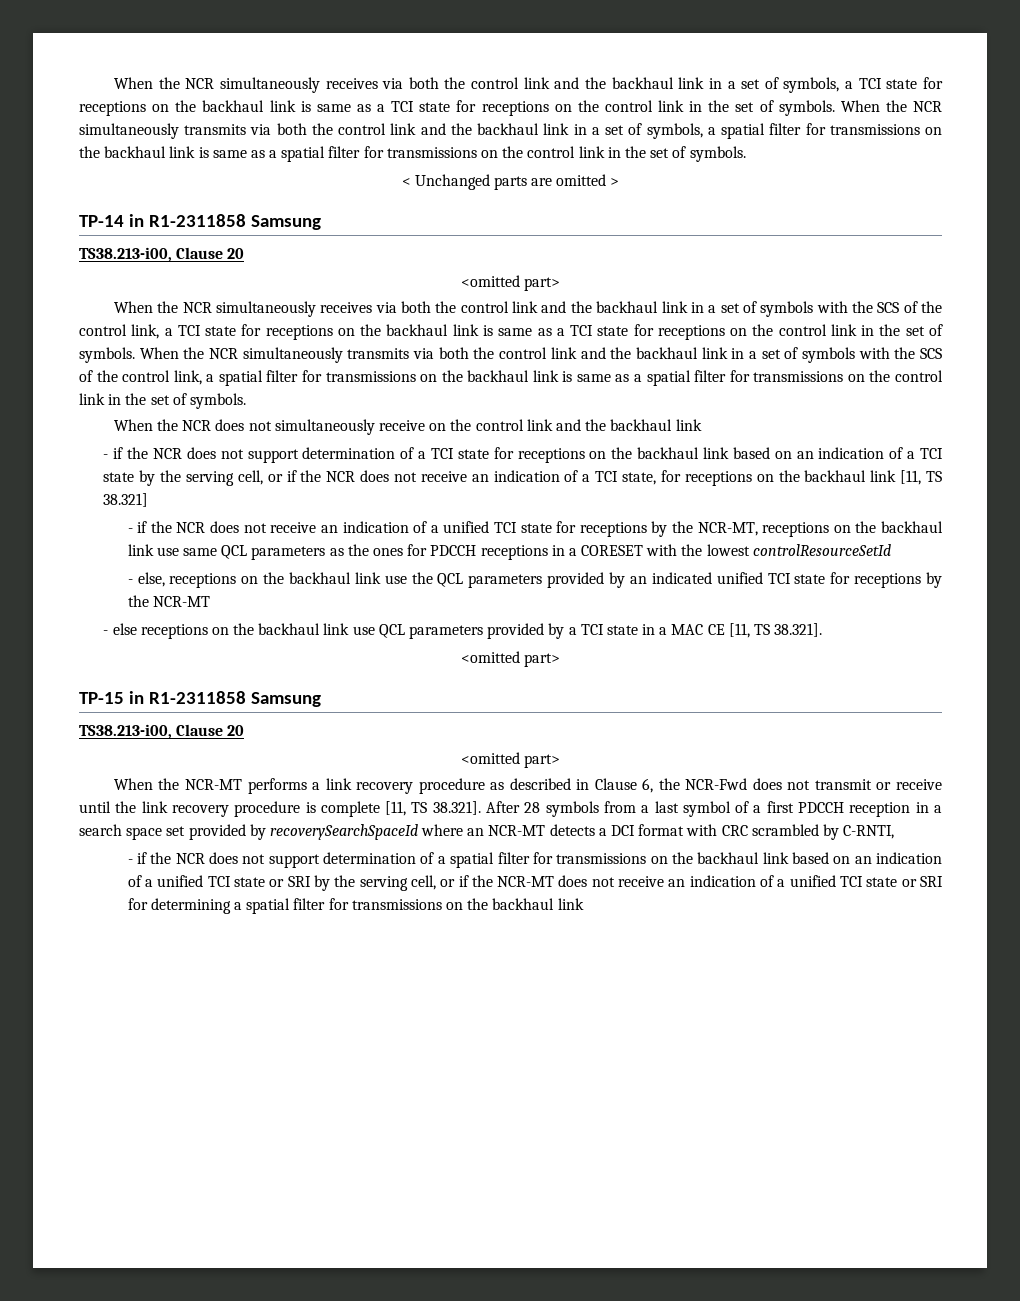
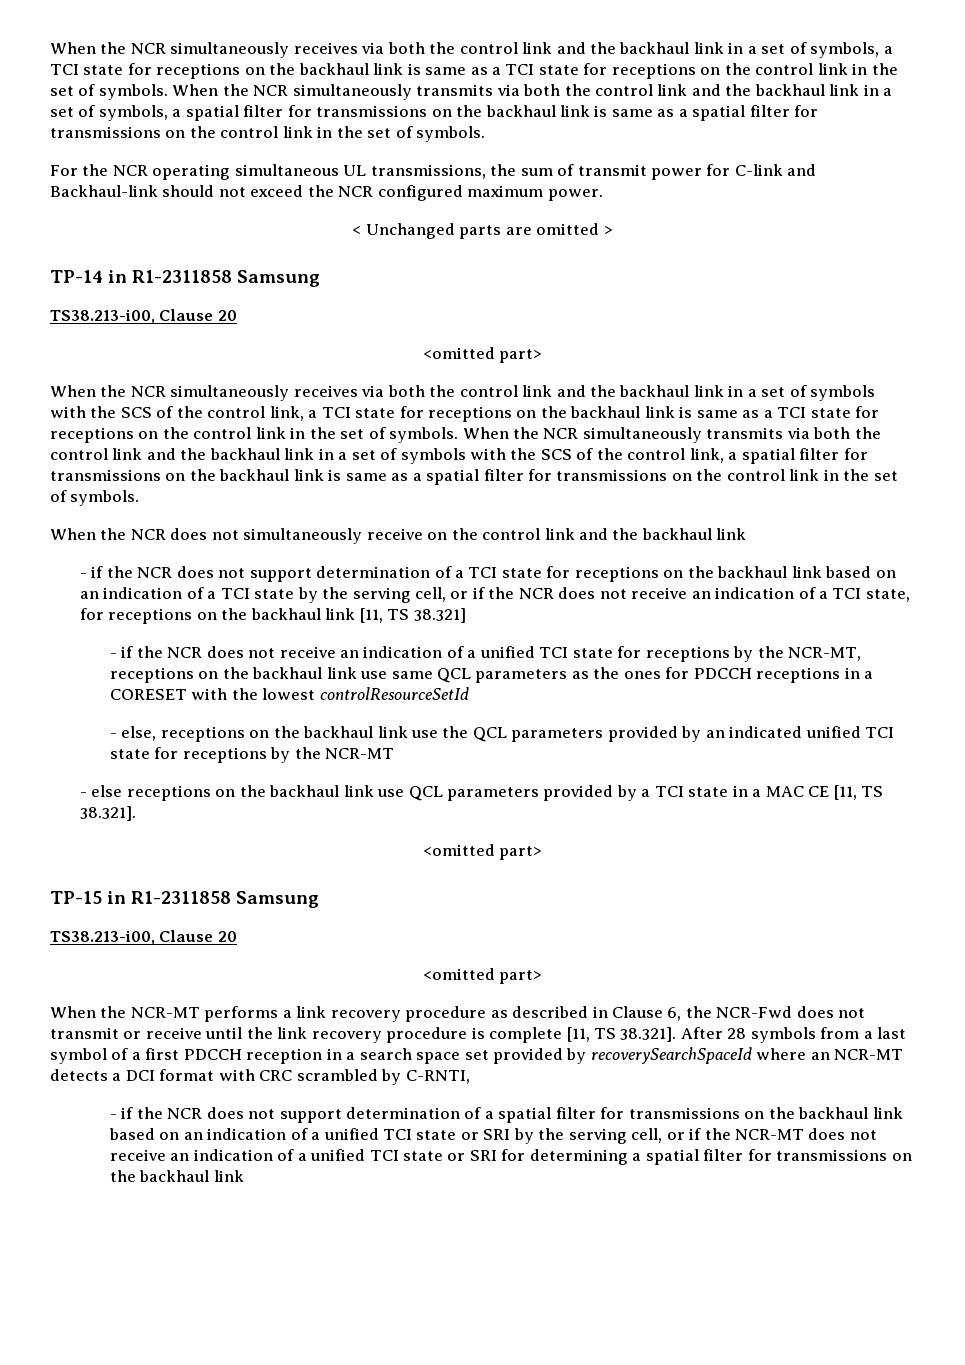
+ For the NCR operating simultaneous UL transmissions, the sum of transmit power for C-link and Backhaul-link should not exceed the NCR configured maximum power.

